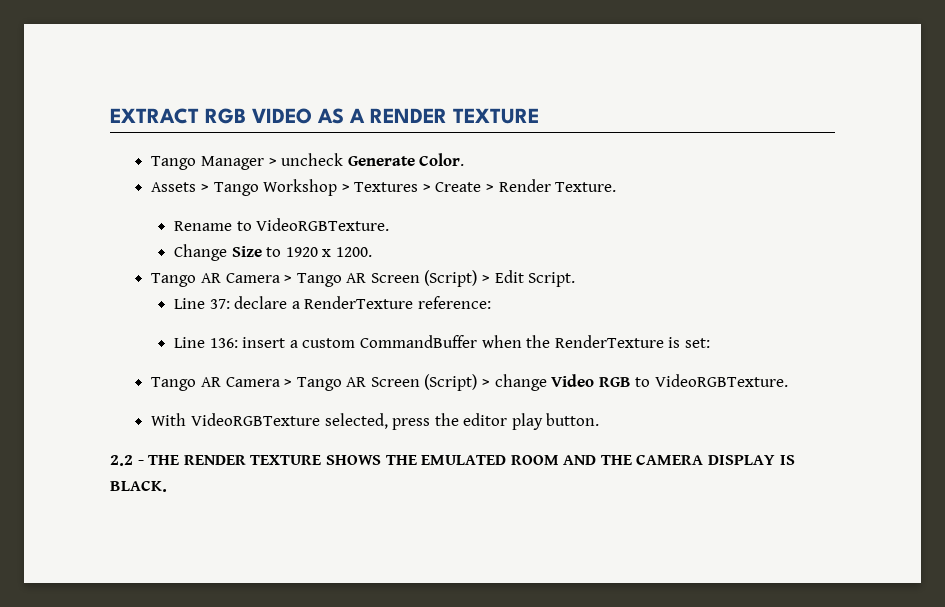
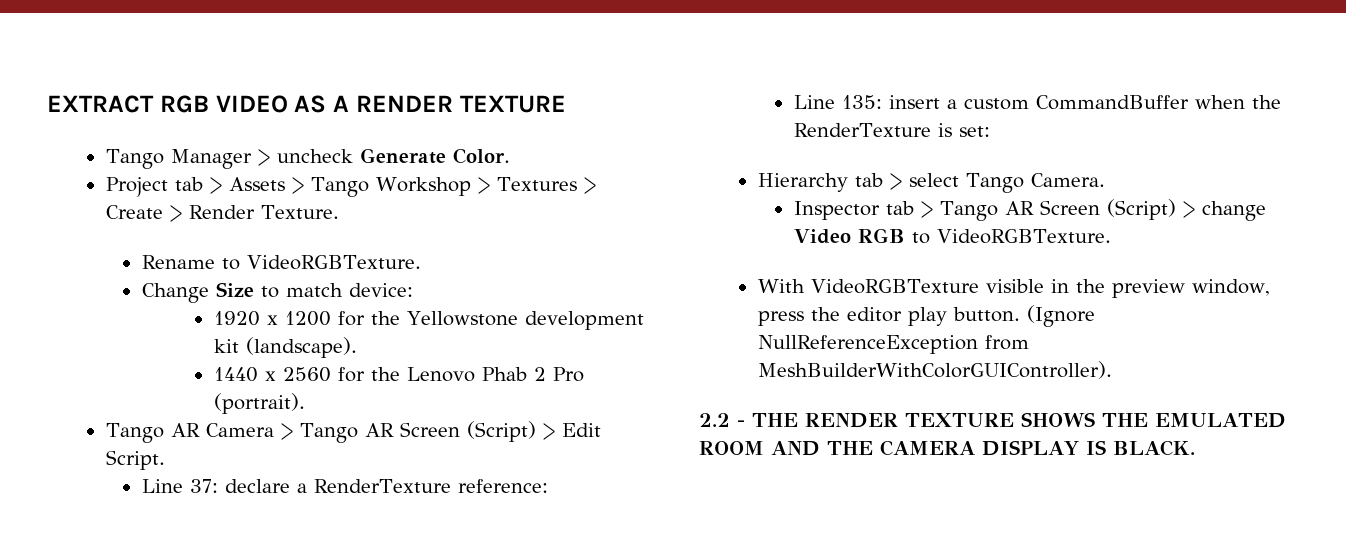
- Assets > Tango Workshop > Textures > Create > Render Texture.
+ Project tab > Assets > Tango Workshop > Textures > Create > Render Texture.
- Change Size to 1920 x 1200.
+ Change Size to match device:
+ 1920 x 1200 for the Yellowstone development kit (landscape).
+ 1440 x 2560 for the Lenovo Phab 2 Pro (portrait).
- Line 136: insert a custom CommandBuffer when the RenderTexture is set:
+ Line 135: insert a custom CommandBuffer when the RenderTexture is set:
- Tango AR Camera > Tango AR Screen (Script) > change Video RGB to VideoRGBTexture.
+ Hierarchy tab > select Tango Camera.
+ Inspector tab > Tango AR Screen (Script) > change Video RGB to VideoRGBTexture.
- With VideoRGBTexture selected, press the editor play button.
+ With VideoRGBTexture visible in the preview window, press the editor play button. (Ignore NullReferenceException from MeshBuilderWithColorGUIController).

